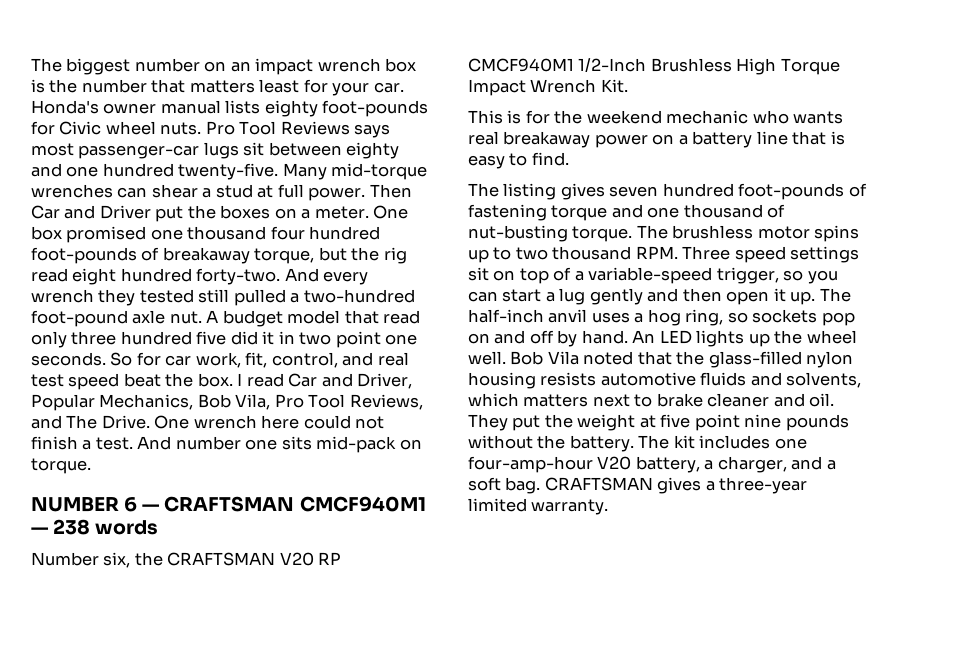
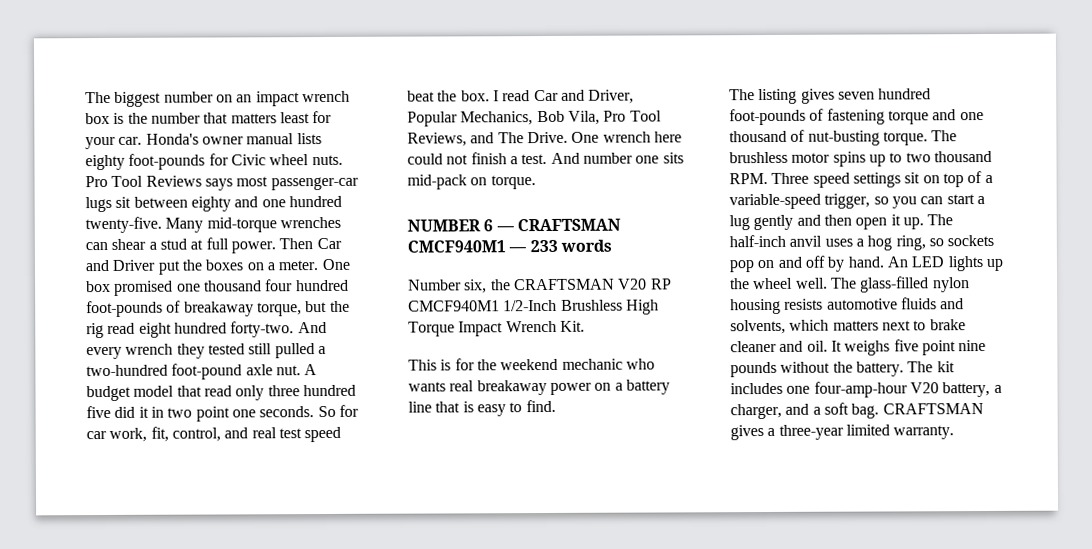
- NUMBER 6 — CRAFTSMAN CMCF940M1 — 238 words
+ NUMBER 6 — CRAFTSMAN CMCF940M1 — 233 words
- Bob Vila noted that the glass-filled nylon housing resists automotive fluids and solvents, which matters next to brake cleaner and oil.
+ The glass-filled nylon housing resists automotive fluids and solvents, which matters next to brake cleaner and oil.
- They put the weight at five point nine pounds without the battery.
+ It weighs five point nine pounds without the battery.

